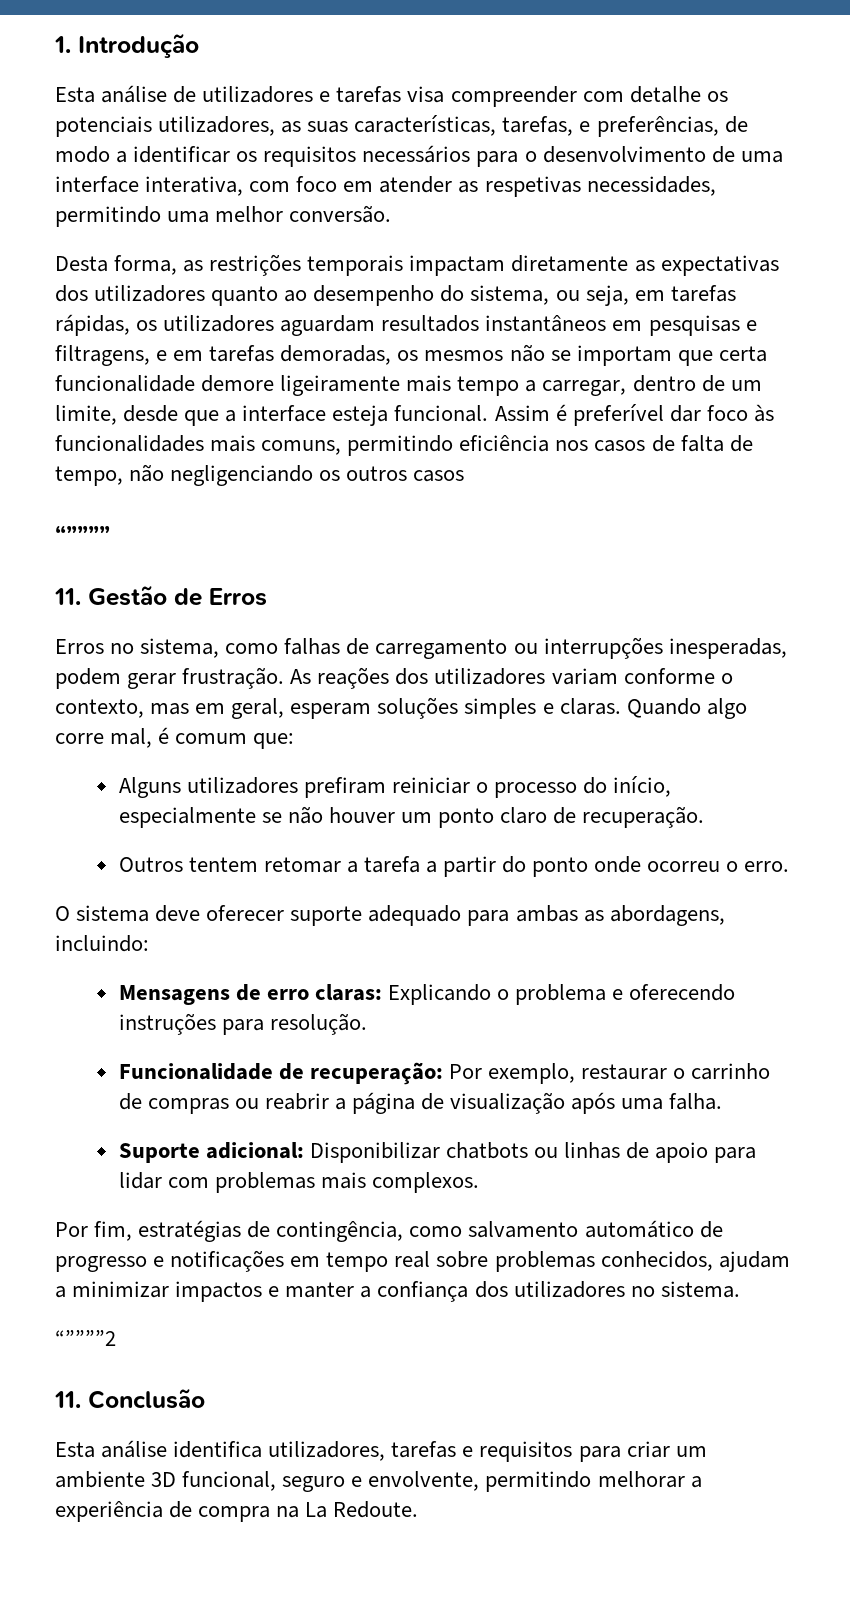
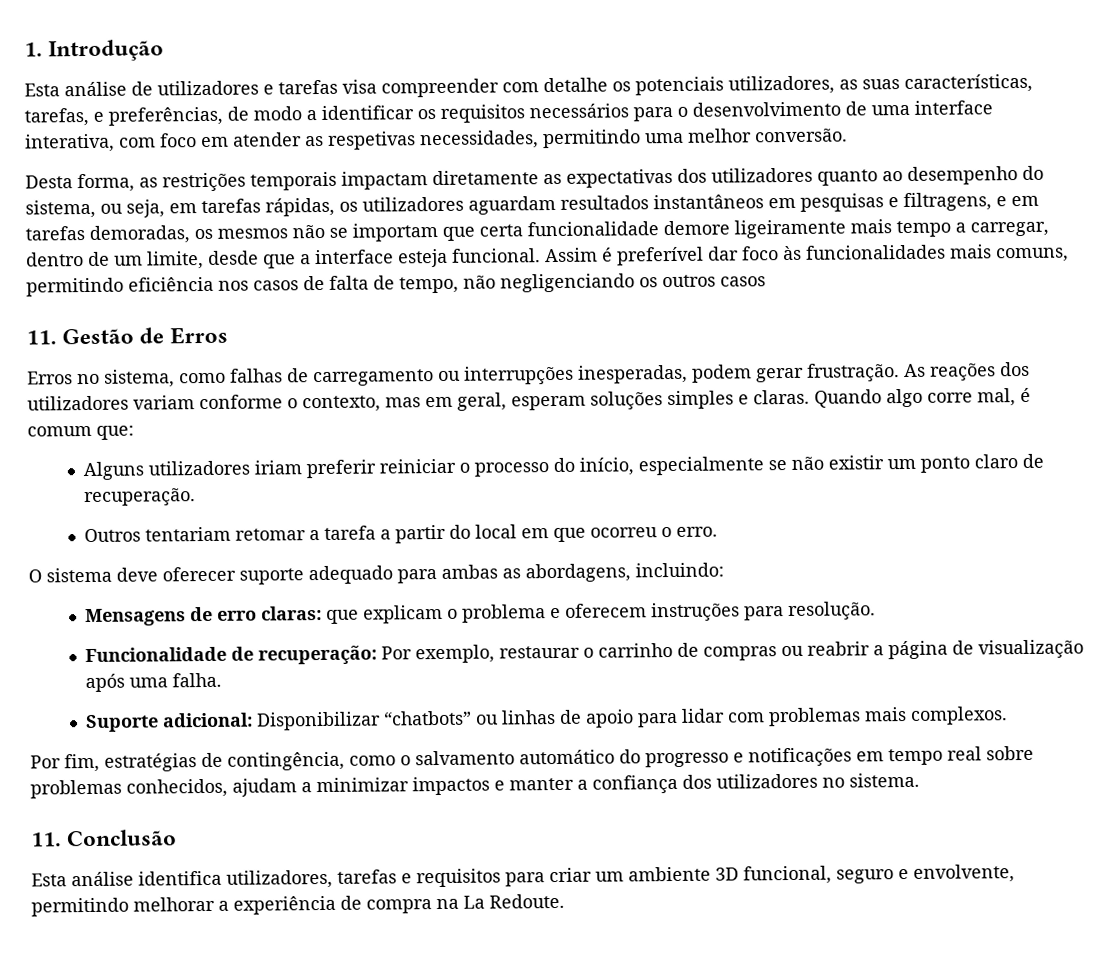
- “””””
- Alguns utilizadores prefiram reiniciar o processo do início, especialmente se não houver um ponto claro de recuperação.
+ Alguns utilizadores iriam preferir reiniciar o processo do início, especialmente se não existir um ponto claro de recuperação.
- Outros tentem retomar a tarefa a partir do ponto onde ocorreu o erro.
+ Outros tentariam retomar a tarefa a partir do local em que ocorreu o erro.
- Mensagens de erro claras: Explicando o problema e oferecendo instruções para resolução.
+ Mensagens de erro claras: que explicam o problema e oferecem instruções para resolução.
- Suporte adicional: Disponibilizar chatbots ou linhas de apoio para lidar com problemas mais complexos.
+ Suporte adicional: Disponibilizar “chatbots” ou linhas de apoio para lidar com problemas mais complexos.
- Por fim, estratégias de contingência, como salvamento automático de progresso e notificações em tempo real sobre problemas conhecidos, ajudam a minimizar impactos e manter a confiança dos utilizadores no sistema.
+ Por fim, estratégias de contingência, como o salvamento automático do progresso e notificações em tempo real sobre problemas conhecidos, ajudam a minimizar impactos e manter a confiança dos utilizadores no sistema.
- “””””2

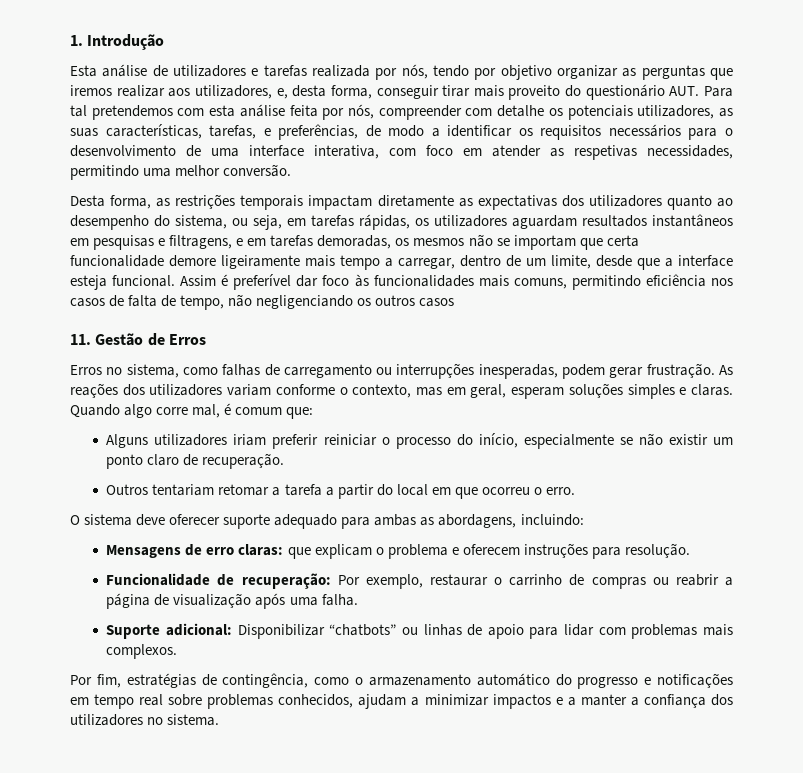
- Esta análise de utilizadores e tarefas visa compreender com detalhe os potenciais utilizadores, as suas características, tarefas, e preferências, de modo a identificar os requisitos necessários para o desenvolvimento de uma interface interativa, com foco em atender as respetivas necessidades, permitindo uma melhor conversão.
+ Esta análise de utilizadores e tarefas realizada por nós, tendo por objetivo organizar as perguntas que iremos realizar aos utilizadores, e, desta forma, conseguir tirar mais proveito do questionário AUT. Para tal pretendemos com esta análise feita por nós, compreender com detalhe os potenciais utilizadores, as suas características, tarefas, e preferências, de modo a identificar os requisitos necessários para o desenvolvimento de uma interface interativa, com foco em atender as respetivas necessidades, permitindo uma melhor conversão.
- Por fim, estratégias de contingência, como o salvamento automático do progresso e notificações em tempo real sobre problemas conhecidos, ajudam a minimizar impactos e manter a confiança dos utilizadores no sistema.
+ Por fim, estratégias de contingência, como o armazenamento automático do progresso e notificações em tempo real sobre problemas conhecidos, ajudam a minimizar impactos e a manter a confiança dos utilizadores no sistema.
- 11. Conclusão
- Esta análise identifica utilizadores, tarefas e requisitos para criar um ambiente 3D funcional, seguro e envolvente, permitindo melhorar a experiência de compra na La Redoute.

